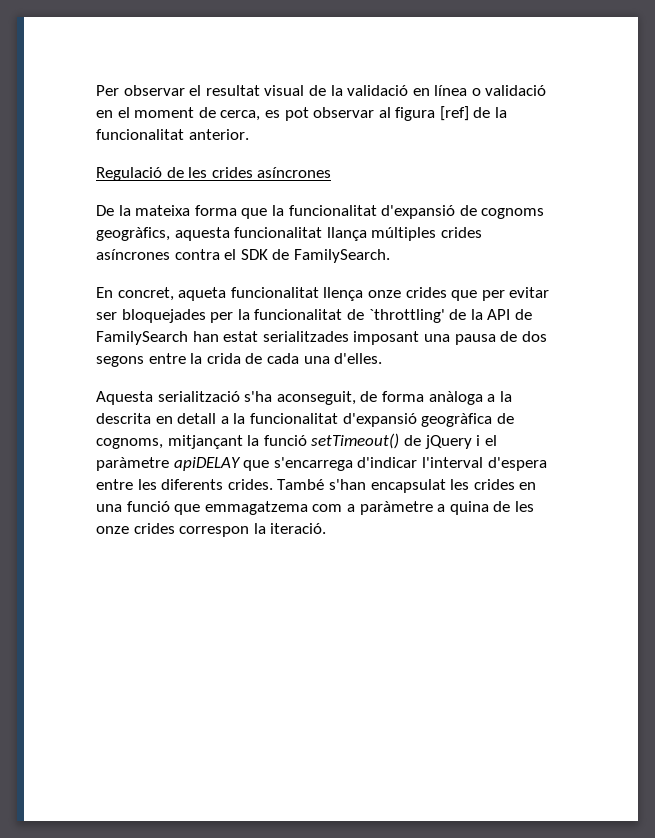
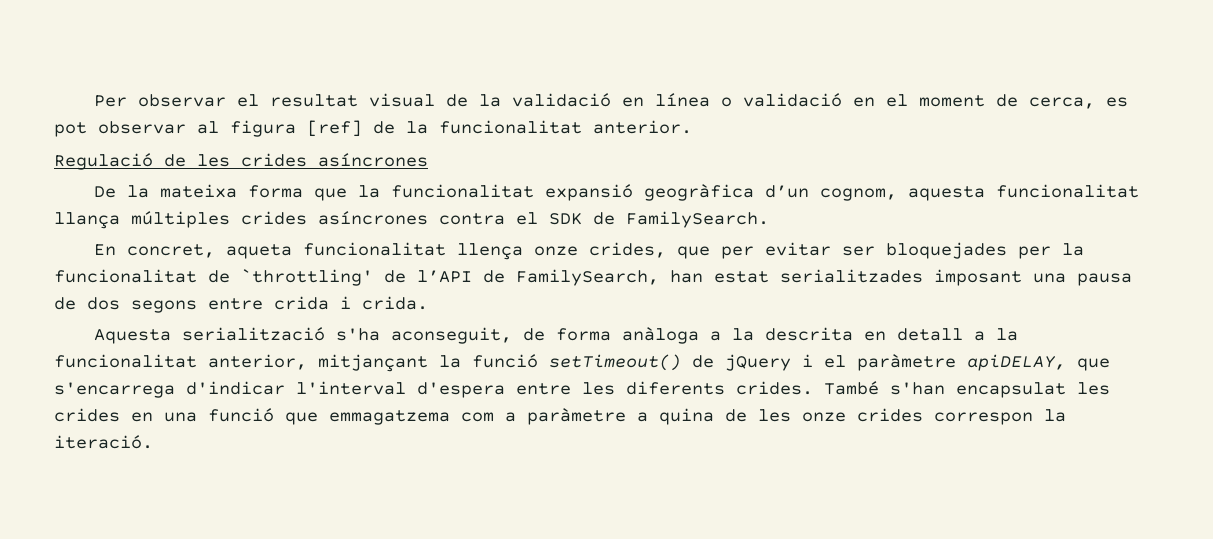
- De la mateixa forma que la funcionalitat d'expansió de cognoms geogràfics, aquesta funcionalitat llança múltiples crides asíncrones contra el SDK de FamilySearch.
+ De la mateixa forma que la funcionalitat expansió geogràfica d’un cognom, aquesta funcionalitat llança múltiples crides asíncrones contra el SDK de FamilySearch.
- En concret, aqueta funcionalitat llença onze crides que per evitar ser bloquejades per la funcionalitat de `throttling' de la API de FamilySearch han estat serialitzades imposant una pausa de dos segons entre la crida de cada una d'elles.
+ En concret, aqueta funcionalitat llença onze crides, que per evitar ser bloquejades per la funcionalitat de `throttling' de l’API de FamilySearch, han estat serialitzades imposant una pausa de dos segons entre crida i crida.
- Aquesta serialització s'ha aconseguit, de forma anàloga a la descrita en detall a la funcionalitat d'expansió geogràfica de cognoms, mitjançant la funció setTimeout() de jQuery i el paràmetre apiDELAY que s'encarrega d'indicar l'interval d'espera entre les diferents crides.
+ Aquesta serialització s'ha aconseguit, de forma anàloga a la descrita en detall a la funcionalitat anterior, mitjançant la funció setTimeout() de jQuery i el paràmetre apiDELAY, que s'encarrega d'indicar l'interval d'espera entre les diferents crides.

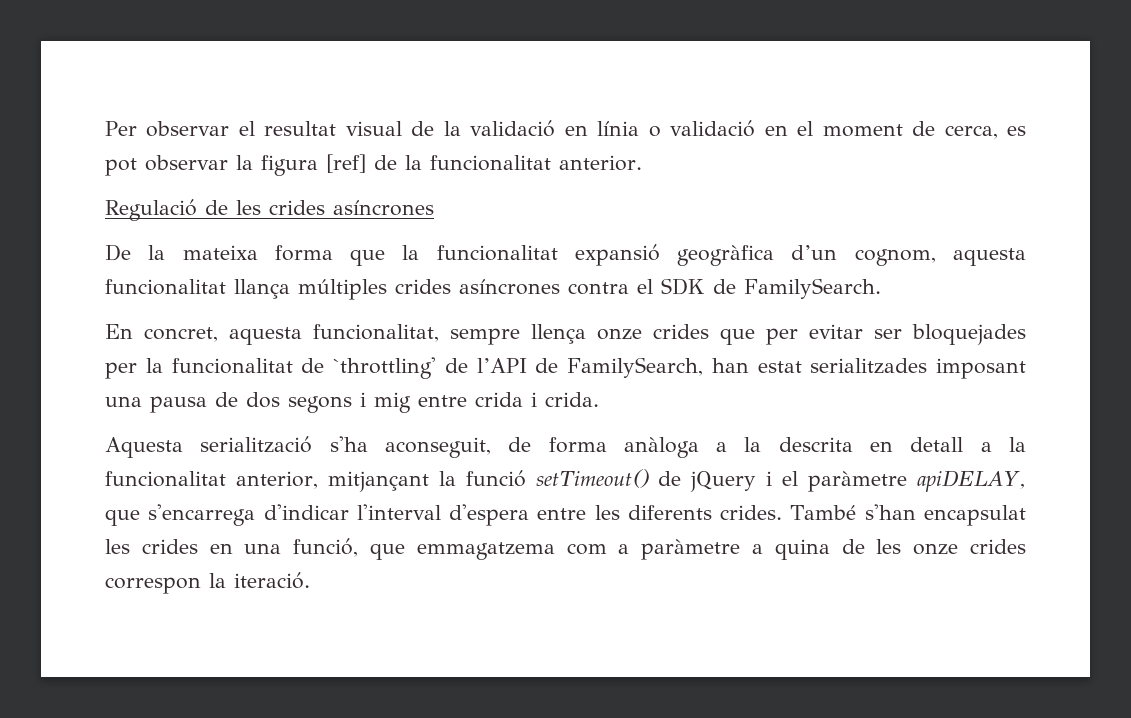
- Per observar el resultat visual de la validació en línea o validació en el moment de cerca, es pot observar al figura [ref] de la funcionalitat anterior.
+ Per observar el resultat visual de la validació en línia o validació en el moment de cerca, es pot observar la figura [ref] de la funcionalitat anterior.
- En concret, aqueta funcionalitat llença onze crides, que per evitar ser bloquejades per la funcionalitat de `throttling' de l’API de FamilySearch, han estat serialitzades imposant una pausa de dos segons entre crida i crida.
+ En concret, aquesta funcionalitat, sempre llença onze crides que per evitar ser bloquejades per la funcionalitat de `throttling' de l’API de FamilySearch, han estat serialitzades imposant una pausa de dos segons i mig entre crida i crida.
- També s'han encapsulat les crides en una funció que emmagatzema com a paràmetre a quina de les onze crides correspon la iteració.
+ També s'han encapsulat les crides en una funció, que emmagatzema com a paràmetre a quina de les onze crides correspon la iteració.

